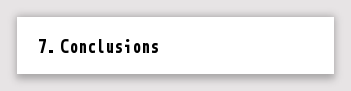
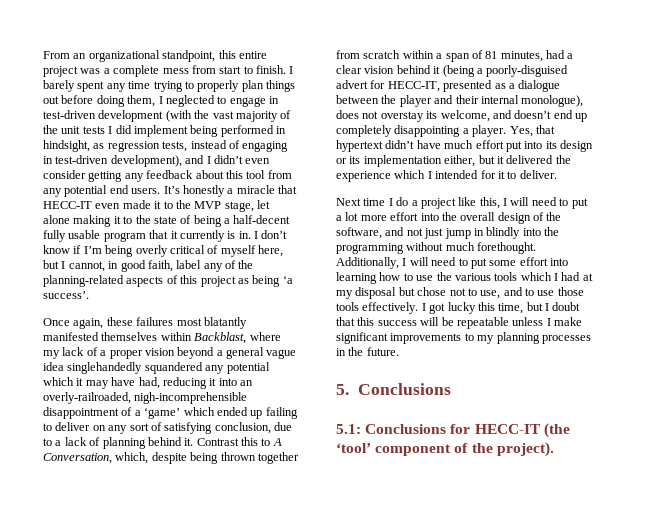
- 7. Conclusions
+ From an organizational standpoint, this entire project was a complete mess from start to finish. I barely spent any time trying to properly plan things out before doing them, I neglected to engage in test-driven development (with the vast majority of the unit tests I did implement being performed in hindsight, as regression tests, instead of engaging in test-driven development), and I didn’t even consider getting any feedback about this tool from any potential end users. It’s honestly a miracle that HECC-IT even made it to the MVP stage, let alone making it to the state of being a half-decent fully usable program that it currently is in. I don’t know if I’m being overly critical of myself here, but I cannot, in good faith, label any of the planning-related aspects of this project as being ‘a success’.
+ Once again, these failures most blatantly manifested themselves within Backblast, where my lack of a proper vision beyond a general vague idea singlehandedly squandered any potential which it may have had, reducing it into an overly-railroaded, nigh-incomprehensible disappointment of a ‘game’ which ended up failing to deliver on any sort of satisfying conclusion, due to a lack of planning behind it. Contrast this to A Conversation, which, despite being thrown together from scratch within a span of 81 minutes, had a clear vision behind it (being a poorly-disguised advert for HECC-IT, presented as a dialogue between the player and their internal monologue), does not overstay its welcome, and doesn’t end up completely disappointing a player. Yes, that hypertext didn’t have much effort put into its design or its implementation either, but it delivered the experience which I intended for it to deliver.
+ Next time I do a project like this, I will need to put a lot more effort into the overall design of the software, and not just jump in blindly into the programming without much forethought. Additionally, I will need to put some effort into learning how to use the various tools which I had at my disposal but chose not to use, and to use those tools effectively. I got lucky this time, but I doubt that this success will be repeatable unless I make significant improvements to my planning processes in the future.
+ 5. Conclusions
+ 5.1: Conclusions for HECC-IT (the ‘tool’ component of the project).

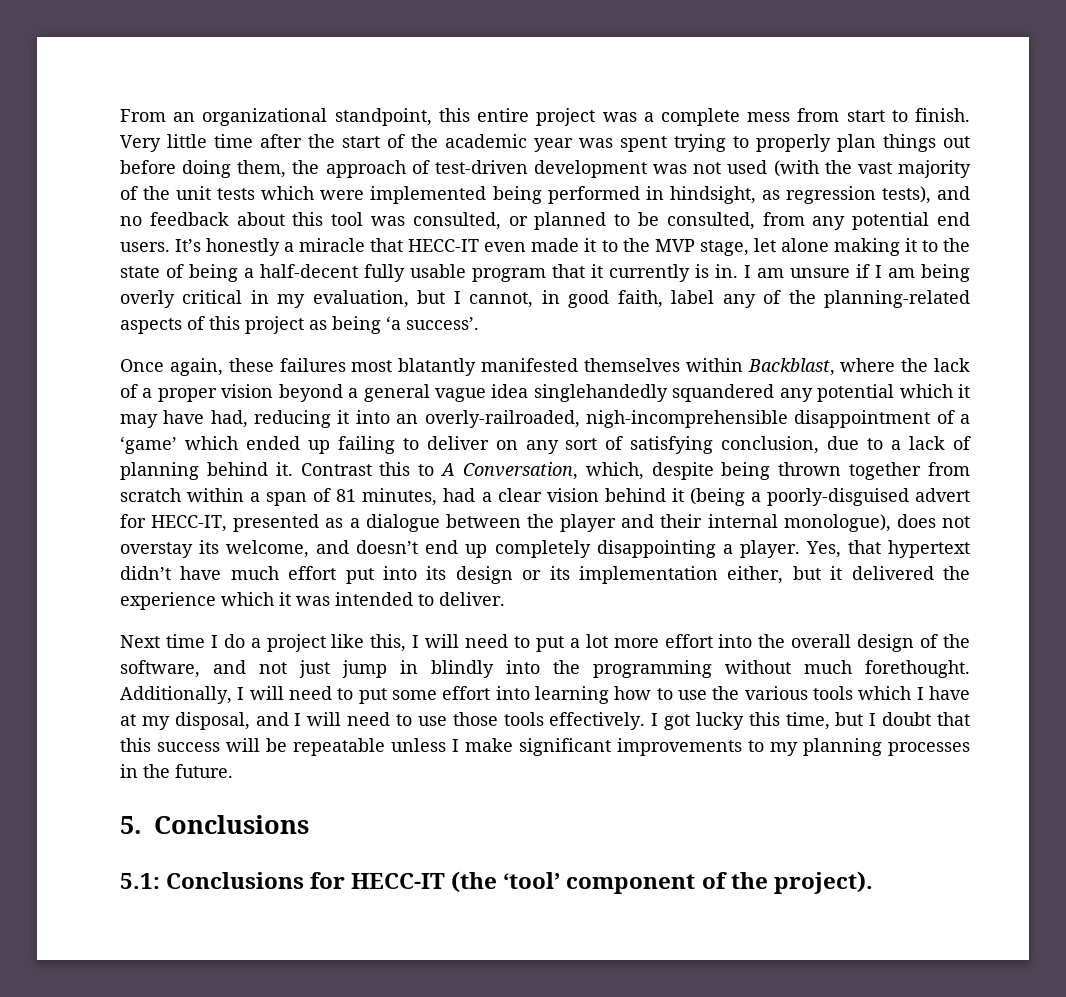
- I barely spent any time trying to properly plan things out before doing them, I neglected to engage in test-driven development (with the vast majority of the unit tests I did implement being performed in hindsight, as regression tests, instead of engaging in test-driven development), and I didn’t even consider getting any feedback about this tool from any potential end users.
+ Very little time after the start of the academic year was spent trying to properly plan things out before doing them, the approach of test-driven development was not used (with the vast majority of the unit tests which were implemented being performed in hindsight, as regression tests), and no feedback about this tool was consulted, or planned to be consulted, from any potential end users.
- I don’t know if I’m being overly critical of myself here, but I cannot, in good faith, label any of the planning-related aspects of this project as being ‘a success’.
+ I am unsure if I am being overly critical in my evaluation, but I cannot, in good faith, label any of the planning-related aspects of this project as being ‘a success’.
- Once again, these failures most blatantly manifested themselves within Backblast, where my lack of a proper vision beyond a general vague idea singlehandedly squandered any potential which it may have had, reducing it into an overly-railroaded, nigh-incomprehensible disappointment of a ‘game’ which ended up failing to deliver on any sort of satisfying conclusion, due to a lack of planning behind it.
+ Once again, these failures most blatantly manifested themselves within Backblast, where the lack of a proper vision beyond a general vague idea singlehandedly squandered any potential which it may have had, reducing it into an overly-railroaded, nigh-incomprehensible disappointment of a ‘game’ which ended up failing to deliver on any sort of satisfying conclusion, due to a lack of planning behind it.
- Yes, that hypertext didn’t have much effort put into its design or its implementation either, but it delivered the experience which I intended for it to deliver.
+ Yes, that hypertext didn’t have much effort put into its design or its implementation either, but it delivered the experience which it was intended to deliver.
- Additionally, I will need to put some effort into learning how to use the various tools which I had at my disposal but chose not to use, and to use those tools effectively.
+ Additionally, I will need to put some effort into learning how to use the various tools which I have at my disposal, and I will need to use those tools effectively.

